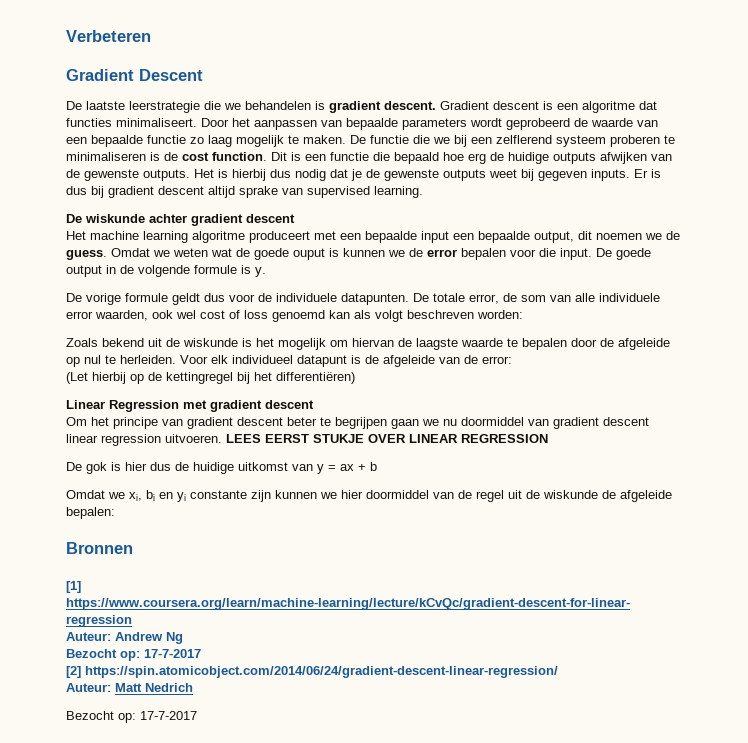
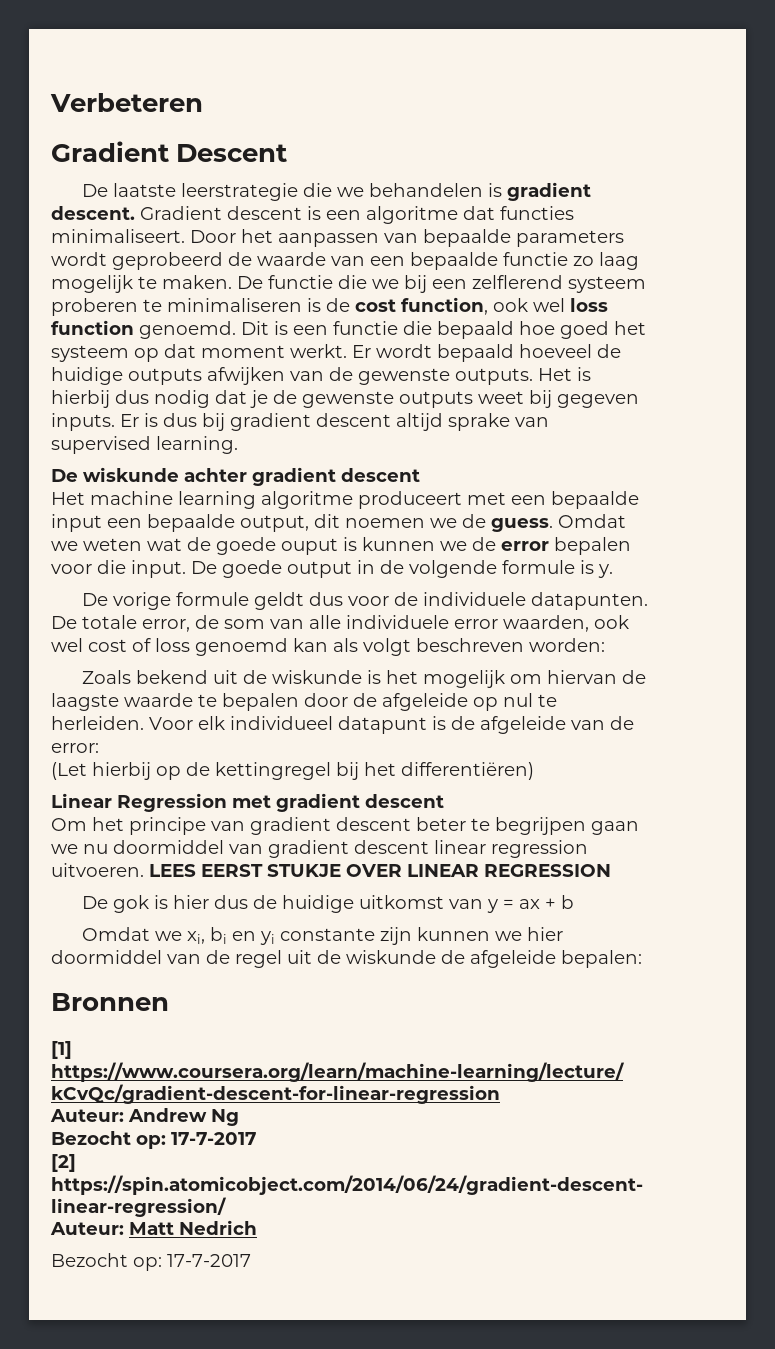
- De functie die we bij een zelflerend systeem proberen te minimaliseren is de cost function.
+ De functie die we bij een zelflerend systeem proberen te minimaliseren is de cost function, ook wel loss function genoemd.
- Dit is een functie die bepaald hoe erg de huidige outputs afwijken van de gewenste outputs.
+ Dit is een functie die bepaald hoe goed het systeem op dat moment werkt. Er wordt bepaald hoeveel de huidige outputs afwijken van de gewenste outputs.

